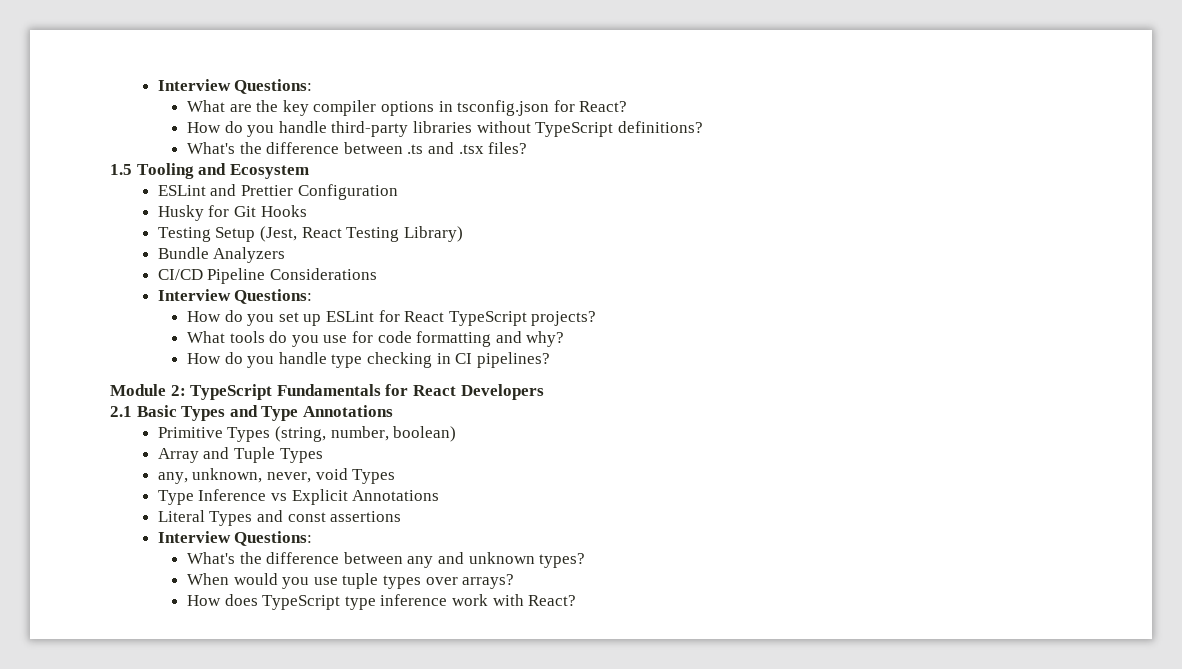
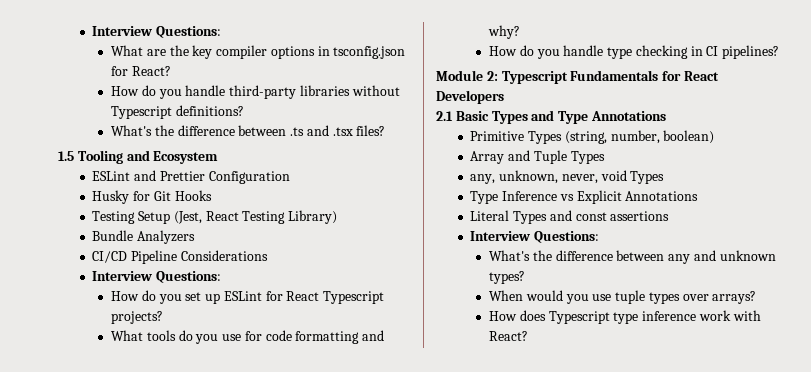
- How do you handle third-party libraries without TypeScript definitions?
+ How do you handle third-party libraries without Typescript definitions?
- How do you set up ESLint for React TypeScript projects?
+ How do you set up ESLint for React Typescript projects?
- Module 2: TypeScript Fundamentals for React Developers
+ Module 2: Typescript Fundamentals for React Developers
- How does TypeScript type inference work with React?
+ How does Typescript type inference work with React?

